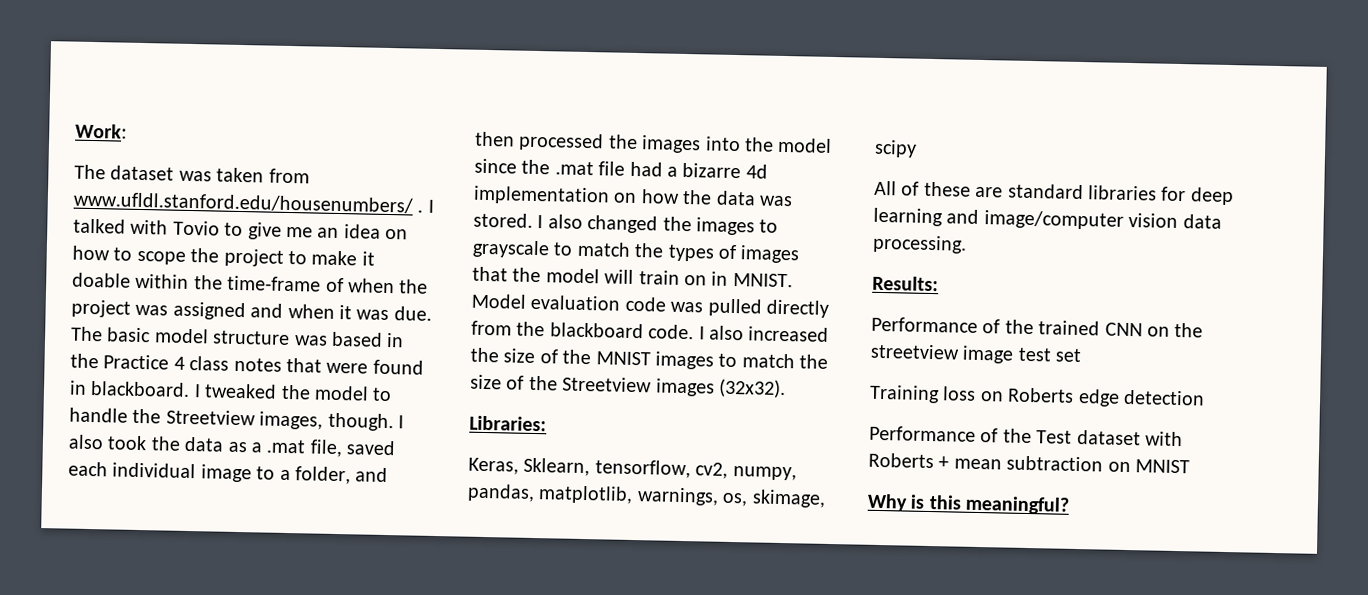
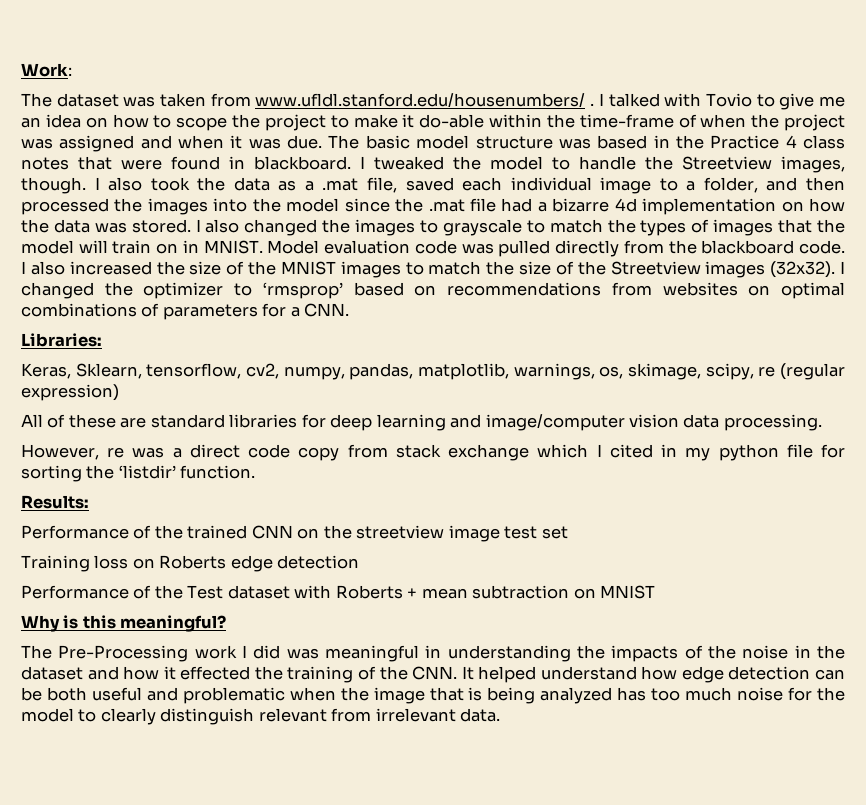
- I talked with Tovio to give me an idea on how to scope the project to make it doable within the time-frame of when the project was assigned and when it was due.
+ I talked with Tovio to give me an idea on how to scope the project to make it do-able within the time-frame of when the project was assigned and when it was due.
+ I changed the optimizer to ‘rmsprop’ based on recommendations from websites on optimal combinations of parameters for a CNN.
- Keras, Sklearn, tensorflow, cv2, numpy, pandas, matplotlib, warnings, os, skimage, scipy
+ Keras, Sklearn, tensorflow, cv2, numpy, pandas, matplotlib, warnings, os, skimage, scipy, re (regular expression)
+ However, re was a direct code copy from stack exchange which I cited in my python file for sorting the ‘listdir’ function.
+ The Pre-Processing work I did was meaningful in understanding the impacts of the noise in the dataset and how it effected the training of the CNN. It helped understand how edge detection can be both useful and problematic when the image that is being analyzed has too much noise for the model to clearly distinguish relevant from irrelevant data.

